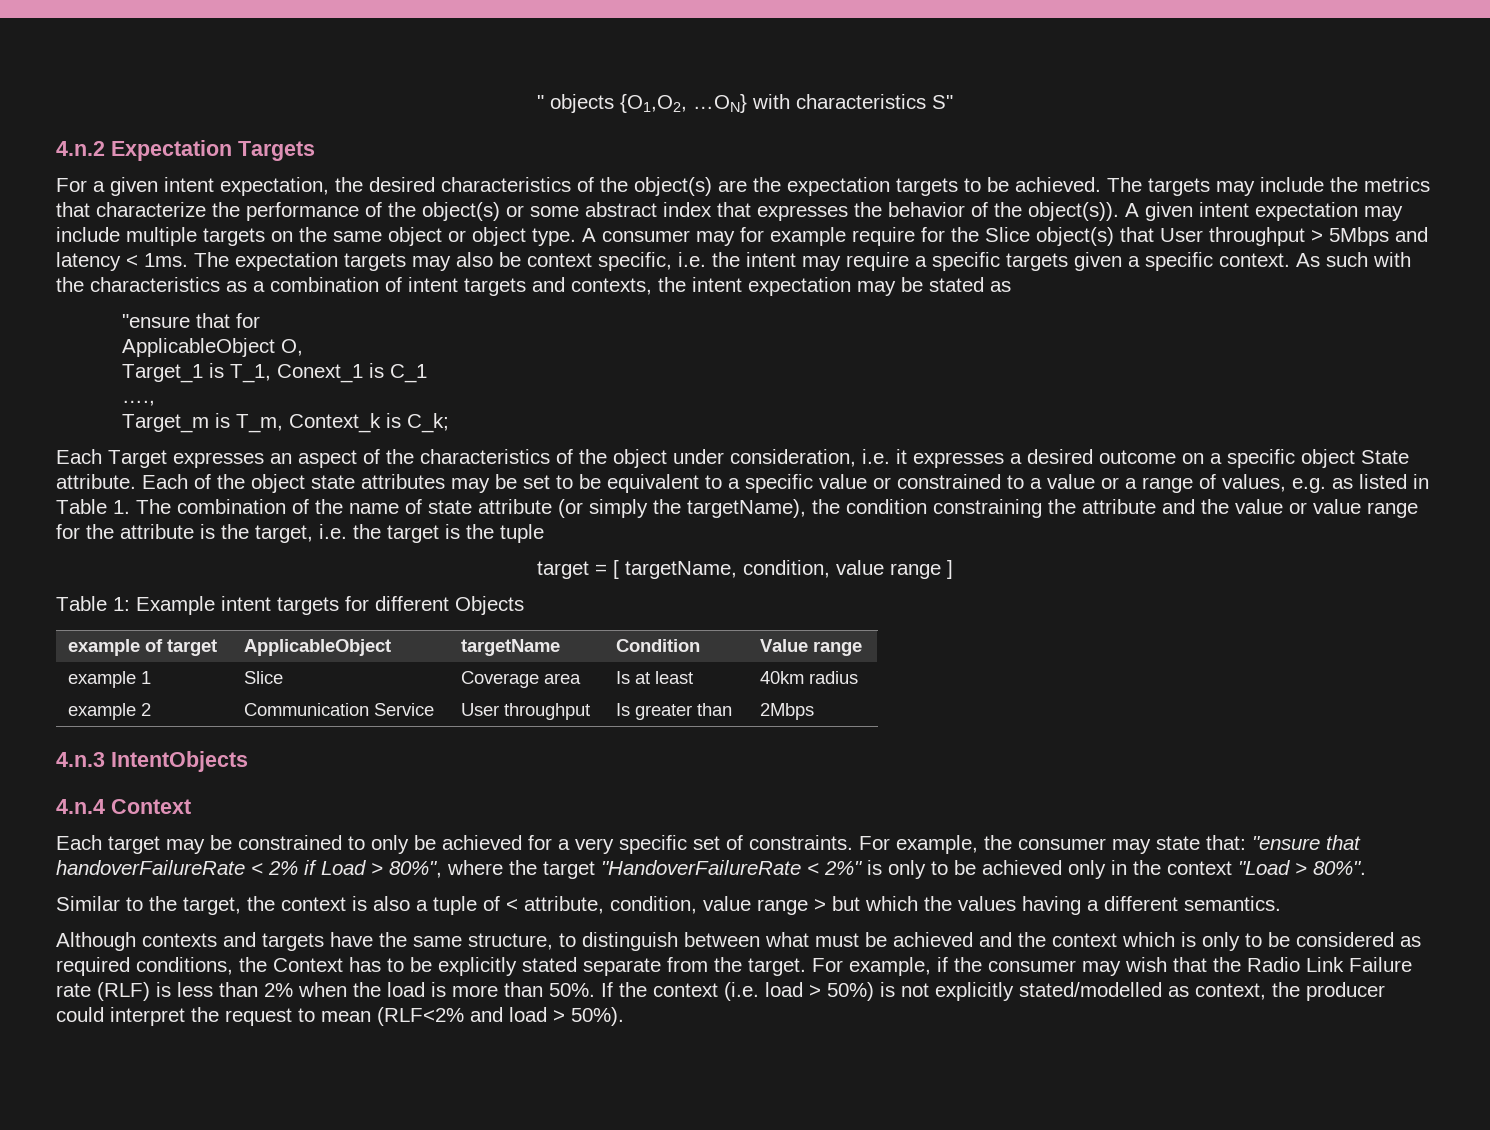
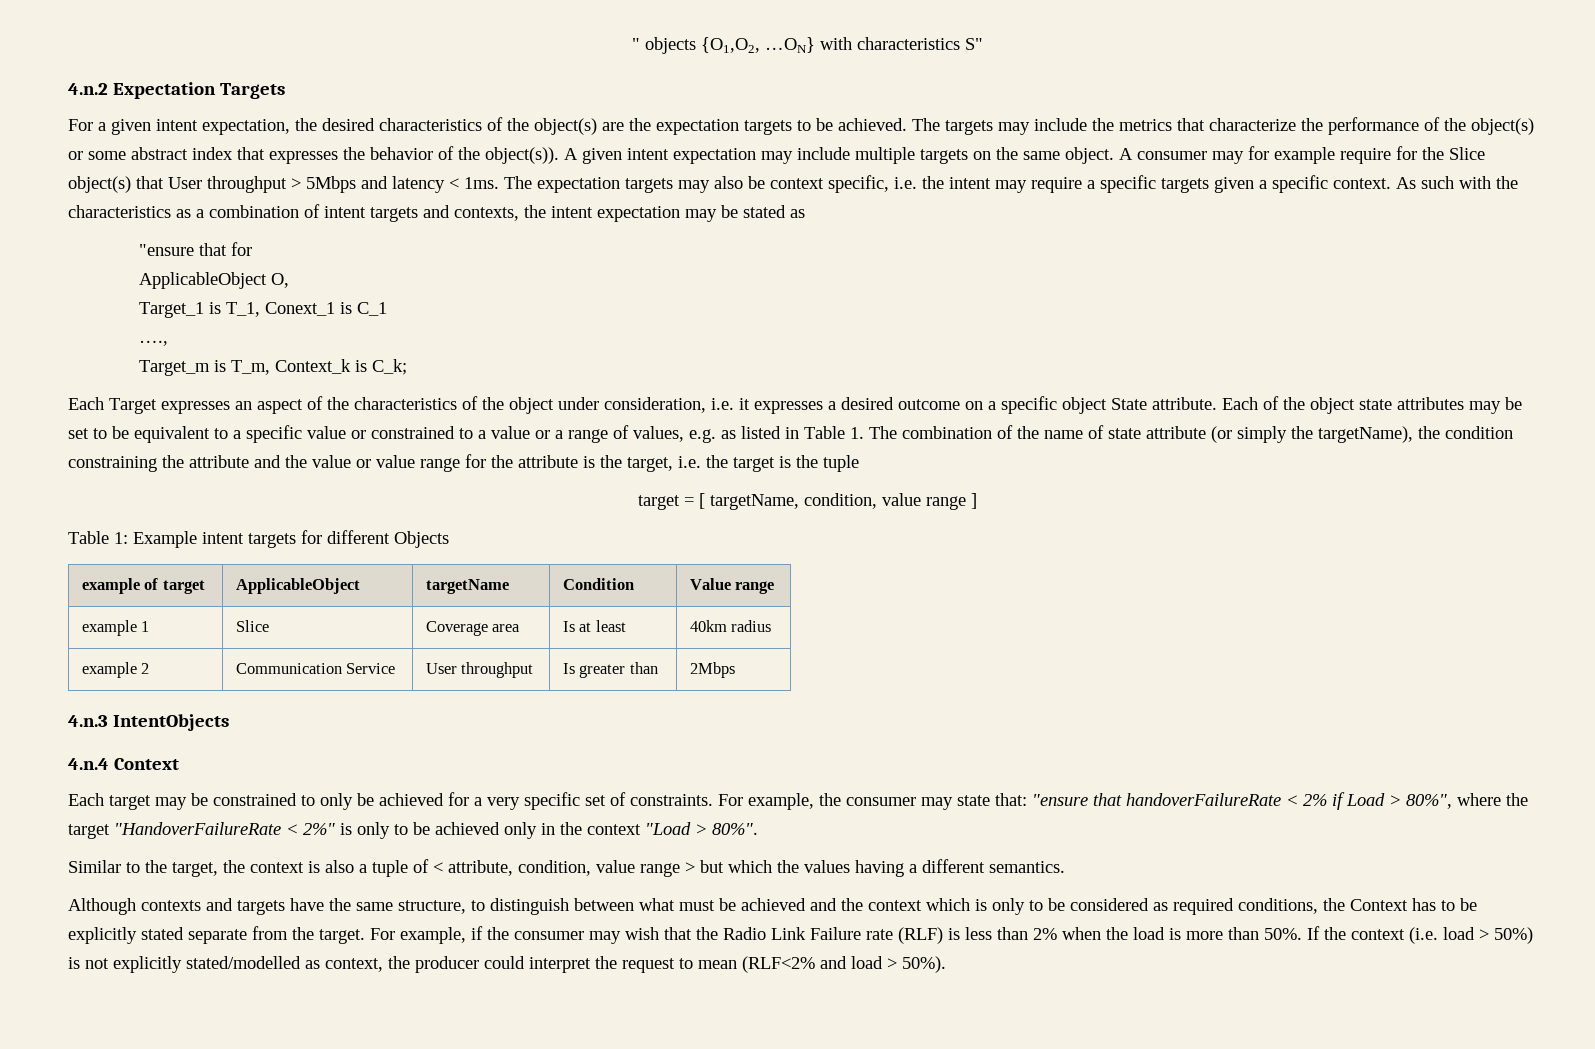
- A given intent expectation may include multiple targets on the same object or object type.
+ A given intent expectation may include multiple targets on the same object.

